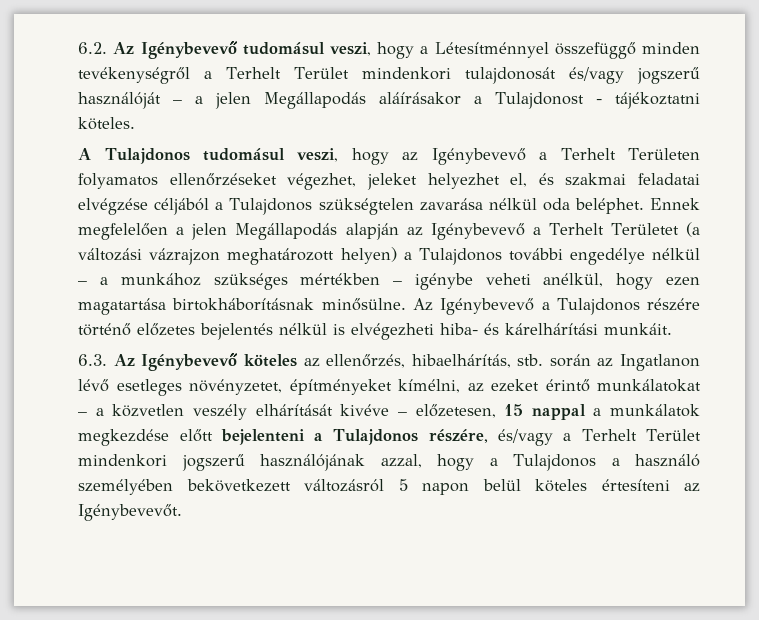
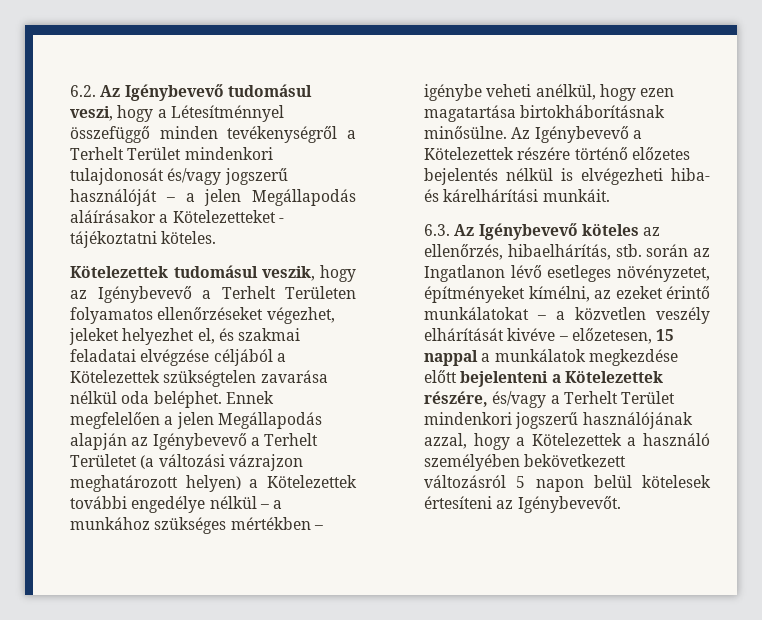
- 6.2. Az Igénybevevő tudomásul veszi, hogy a Létesítménnyel összefüggő minden tevékenységről a Terhelt Terület mindenkori tulajdonosát és/vagy jogszerű használóját – a jelen Megállapodás aláírásakor a Tulajdonost - tájékoztatni köteles.
+ 6.2. Az Igénybevevő tudomásul veszi, hogy a Létesítménnyel összefüggő minden tevékenységről a Terhelt Terület mindenkori tulajdonosát és/vagy jogszerű használóját – a jelen Megállapodás aláírásakor a Kötelezetteket - tájékoztatni köteles.
- A Tulajdonos tudomásul veszi, hogy az Igénybevevő a Terhelt Területen folyamatos ellenőrzéseket végezhet, jeleket helyezhet el, és szakmai feladatai elvégzése céljából a Tulajdonos szükségtelen zavarása nélkül oda beléphet.
+ Kötelezettek tudomásul veszik, hogy az Igénybevevő a Terhelt Területen folyamatos ellenőrzéseket végezhet, jeleket helyezhet el, és szakmai feladatai elvégzése céljából a Kötelezettek szükségtelen zavarása nélkül oda beléphet.
- Ennek megfelelően a jelen Megállapodás alapján az Igénybevevő a Terhelt Területet (a változási vázrajzon meghatározott helyen) a Tulajdonos további engedélye nélkül – a munkához szükséges mértékben – igénybe veheti anélkül, hogy ezen magatartása birtokháborításnak minősülne.
+ Ennek megfelelően a jelen Megállapodás alapján az Igénybevevő a Terhelt Területet (a változási vázrajzon meghatározott helyen) a Kötelezettek további engedélye nélkül – a munkához szükséges mértékben – igénybe veheti anélkül, hogy ezen magatartása birtokháborításnak minősülne.
- Az Igénybevevő a Tulajdonos részére történő előzetes bejelentés nélkül is elvégezheti hiba- és kárelhárítási munkáit.
+ Az Igénybevevő a Kötelezettek részére történő előzetes bejelentés nélkül is elvégezheti hiba- és kárelhárítási munkáit.
- 6.3. Az Igénybevevő köteles az ellenőrzés, hibaelhárítás, stb. során az Ingatlanon lévő esetleges növényzetet, építményeket kímélni, az ezeket érintő munkálatokat – a közvetlen veszély elhárítását kivéve – előzetesen, 15 nappal a munkálatok megkezdése előtt bejelenteni a Tulajdonos részére, és/vagy a Terhelt Terület mindenkori jogszerű használójának azzal, hogy a Tulajdonos a használó személyében bekövetkezett változásról 5 napon belül köteles értesíteni az Igénybevevőt.
+ 6.3. Az Igénybevevő köteles az ellenőrzés, hibaelhárítás, stb. során az Ingatlanon lévő esetleges növényzetet, építményeket kímélni, az ezeket érintő munkálatokat – a közvetlen veszély elhárítását kivéve – előzetesen, 15 nappal a munkálatok megkezdése előtt bejelenteni a Kötelezettek részére, és/vagy a Terhelt Terület mindenkori jogszerű használójának azzal, hogy a Kötelezettek a használó személyében bekövetkezett változásról 5 napon belül kötelesek értesíteni az Igénybevevőt.

